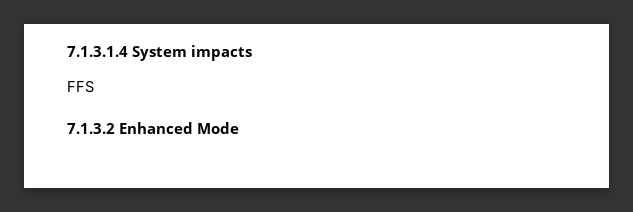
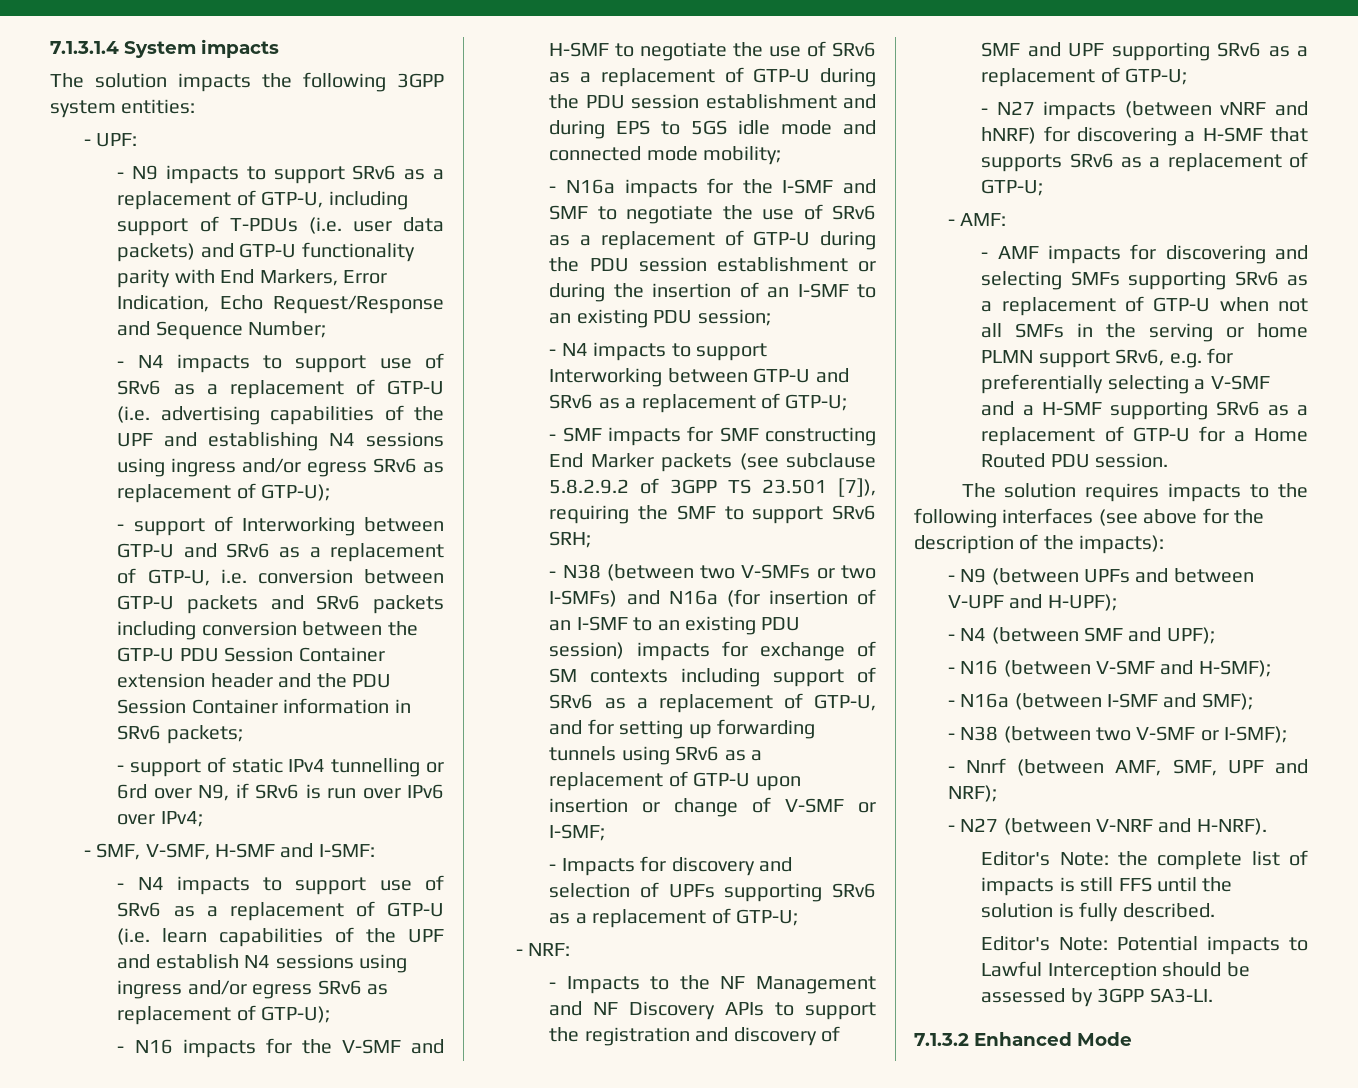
- FFS
+ The solution impacts the following 3GPP system entities:
+ - UPF:
+ - N9 impacts to support SRv6 as a replacement of GTP-U, including support of T-PDUs (i.e. user data packets) and GTP-U functionality parity with End Markers, Error Indication, Echo Request/Response and Sequence Number;
+ - N4 impacts to support use of SRv6 as a replacement of GTP-U (i.e. advertising capabilities of the UPF and establishing N4 sessions using ingress and/or egress SRv6 as replacement of GTP-U);
+ - support of Interworking between GTP-U and SRv6 as a replacement of GTP-U, i.e. conversion between GTP-U packets and SRv6 packets including conversion between the GTP-U PDU Session Container extension header and the PDU Session Container information in SRv6 packets;
+ - support of static IPv4 tunnelling or 6rd over N9, if SRv6 is run over IPv6 over IPv4;
+ - SMF, V-SMF, H-SMF and I-SMF:
+ - N4 impacts to support use of SRv6 as a replacement of GTP-U (i.e. learn capabilities of the UPF and establish N4 sessions using ingress and/or egress SRv6 as replacement of GTP-U);
+ - N16 impacts for the V-SMF and H-SMF to negotiate the use of SRv6 as a replacement of GTP-U during the PDU session establishment and during EPS to 5GS idle mode and connected mode mobility;
+ - N16a impacts for the I-SMF and SMF to negotiate the use of SRv6 as a replacement of GTP-U during the PDU session establishment or during the insertion of an I-SMF to an existing PDU session;
+ - N4 impacts to support Interworking between GTP-U and SRv6 as a replacement of GTP-U;
+ - SMF impacts for SMF constructing End Marker packets (see subclause 5.8.2.9.2 of 3GPP TS 23.501 [7]), requiring the SMF to support SRv6 SRH;
+ - N38 (between two V-SMFs or two I-SMFs) and N16a (for insertion of an I-SMF to an existing PDU session) impacts for exchange of SM contexts including support of SRv6 as a replacement of GTP-U, and for setting up forwarding tunnels using SRv6 as a replacement of GTP-U upon insertion or change of V-SMF or I-SMF;
+ - Impacts for discovery and selection of UPFs supporting SRv6 as a replacement of GTP-U;
+ - NRF:
+ - Impacts to the NF Management and NF Discovery APIs to support the registration and discovery of SMF and UPF supporting SRv6 as a replacement of GTP-U;
+ - N27 impacts (between vNRF and hNRF) for discovering a H-SMF that supports SRv6 as a replacement of GTP-U;
+ - AMF:
+ - AMF impacts for discovering and selecting SMFs supporting SRv6 as a replacement of GTP-U when not all SMFs in the serving or home PLMN support SRv6, e.g. for preferentially selecting a V-SMF and a H-SMF supporting SRv6 as a replacement of GTP-U for a Home Routed PDU session.
+ The solution requires impacts to the following interfaces (see above for the description of the impacts):
+ - N9 (between UPFs and between V-UPF and H-UPF);
+ - N4 (between SMF and UPF);
+ - N16 (between V-SMF and H-SMF);
+ - N16a (between I-SMF and SMF);
+ - N38 (between two V-SMF or I-SMF);
+ - Nnrf (between AMF, SMF, UPF and NRF);
+ - N27 (between V-NRF and H-NRF).
+ Editor's Note: the complete list of impacts is still FFS until the solution is fully described.
+ Editor's Note: Potential impacts to Lawful Interception should be assessed by 3GPP SA3-LI.

